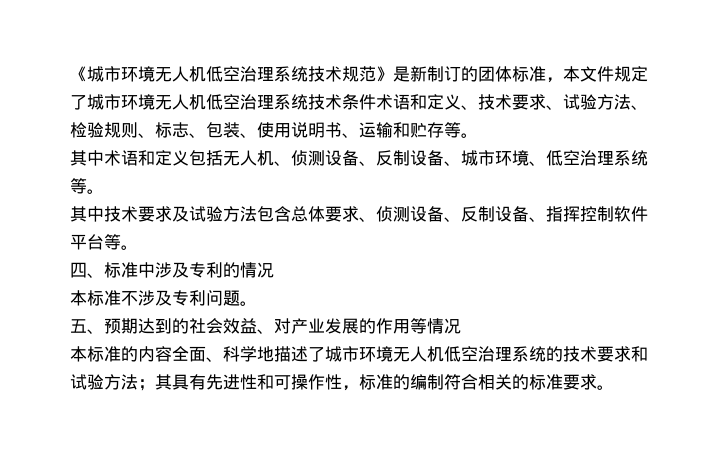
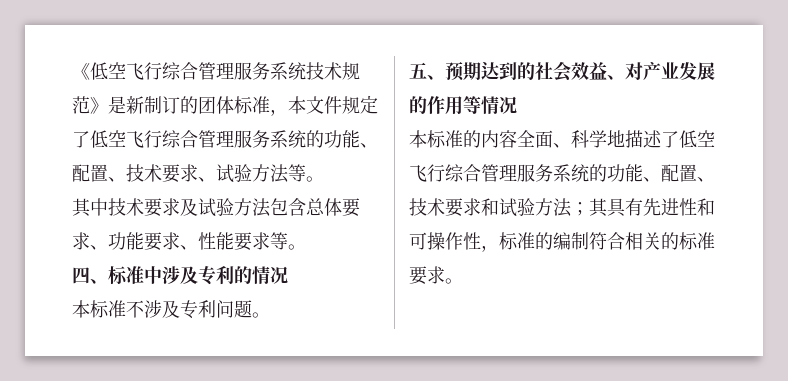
- 《城市环境无人机低空治理系统技术规范》是新制订的团体标准，本文件规定了城市环境无人机低空治理系统技术条件术语和定义、技术要求、试验方法、检验规则、标志、包装、使用说明书、运输和贮存等。
- 其中术语和定义包括无人机、侦测设备、反制设备、城市环境、低空治理系统等。
+ 《低空飞行综合管理服务系统技术规范》是新制订的团体标准，本文件规定了低空飞行综合管理服务系统的功能、配置、技术要求、试验方法等。
- 其中技术要求及试验方法包含总体要求、侦测设备、反制设备、指挥控制软件平台等。
+ 其中技术要求及试验方法包含总体要求、功能要求、性能要求等。
- 本标准的内容全面、科学地描述了城市环境无人机低空治理系统的技术要求和试验方法；其具有先进性和可操作性，标准的编制符合相关的标准要求。
+ 本标准的内容全面、科学地描述了低空飞行综合管理服务系统的功能、配置、技术要求和试验方法；其具有先进性和可操作性，标准的编制符合相关的标准要求。

